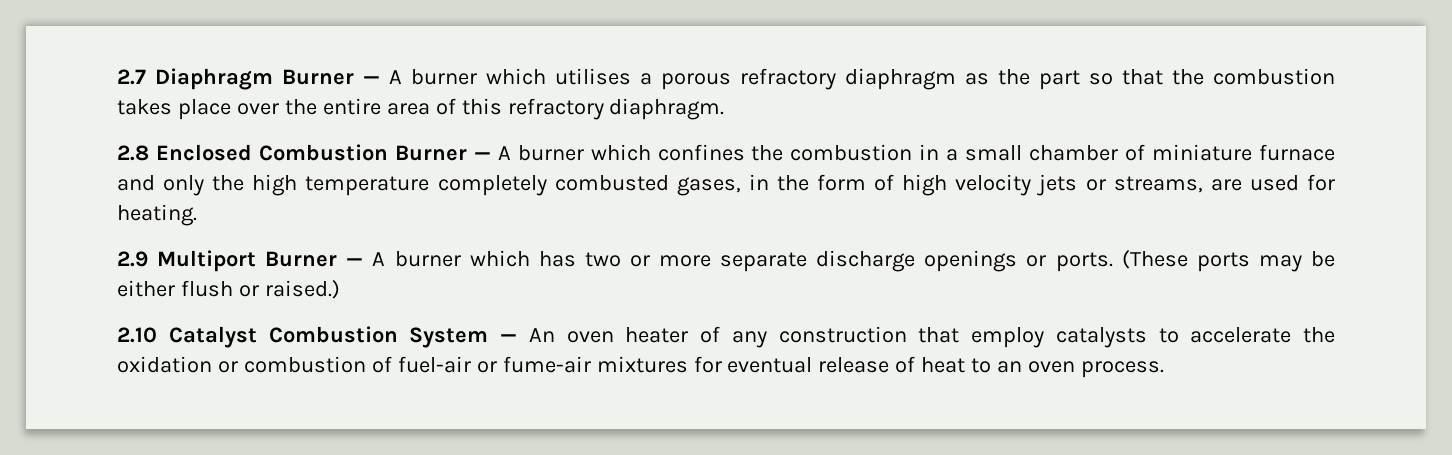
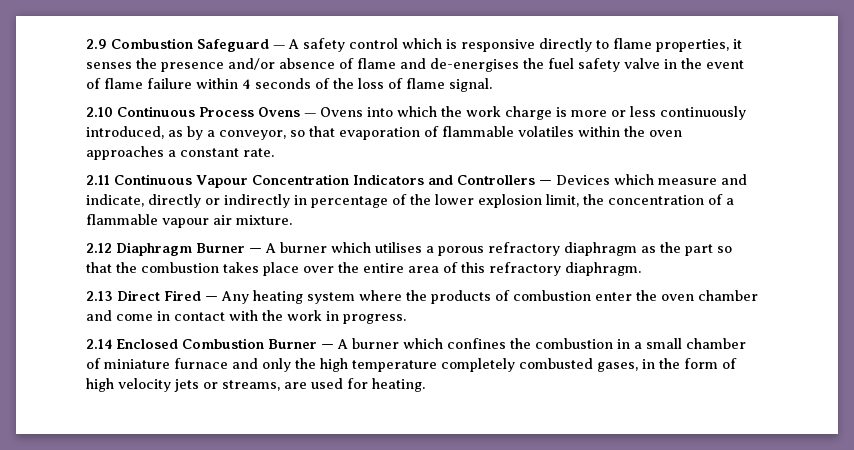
- 2.7 Diaphragm Burner — A burner which utilises a porous refractory diaphragm as the part so that the combustion takes place over the entire area of this refractory diaphragm.
+ 2.9 Combustion Safeguard — A safety control which is responsive directly to flame properties, it senses the presence and/or absence of flame and de-energises the fuel safety valve in the event of flame failure within 4 seconds of the loss of flame signal.
+ 2.10 Continuous Process Ovens — Ovens into which the work charge is more or less continuously introduced, as by a conveyor, so that evaporation of flammable volatiles within the oven approaches a constant rate.
+ 2.11 Continuous Vapour Concentration Indicators and Controllers — Devices which measure and indicate, directly or indirectly in percentage of the lower explosion limit, the concentration of a flammable vapour air mixture.
+ 2.12 Diaphragm Burner — A burner which utilises a porous refractory diaphragm as the part so that the combustion takes place over the entire area of this refractory diaphragm.
- 2.8 Enclosed Combustion Burner — A burner which confines the combustion in a small chamber of miniature furnace and only the high temperature completely combusted gases, in the form of high velocity jets or streams, are used for heating.
+ 2.13 Direct Fired — Any heating system where the products of combustion enter the oven chamber and come in contact with the work in progress.
+ 2.14 Enclosed Combustion Burner — A burner which confines the combustion in a small chamber of miniature furnace and only the high temperature completely combusted gases, in the form of high velocity jets or streams, are used for heating.
- 2.9 Multiport Burner — A burner which has two or more separate discharge openings or ports. (These ports may be either flush or raised.)
- 2.10 Catalyst Combustion System — An oven heater of any construction that employ catalysts to accelerate the oxidation or combustion of fuel-air or fume-air mixtures for eventual release of heat to an oven process.

